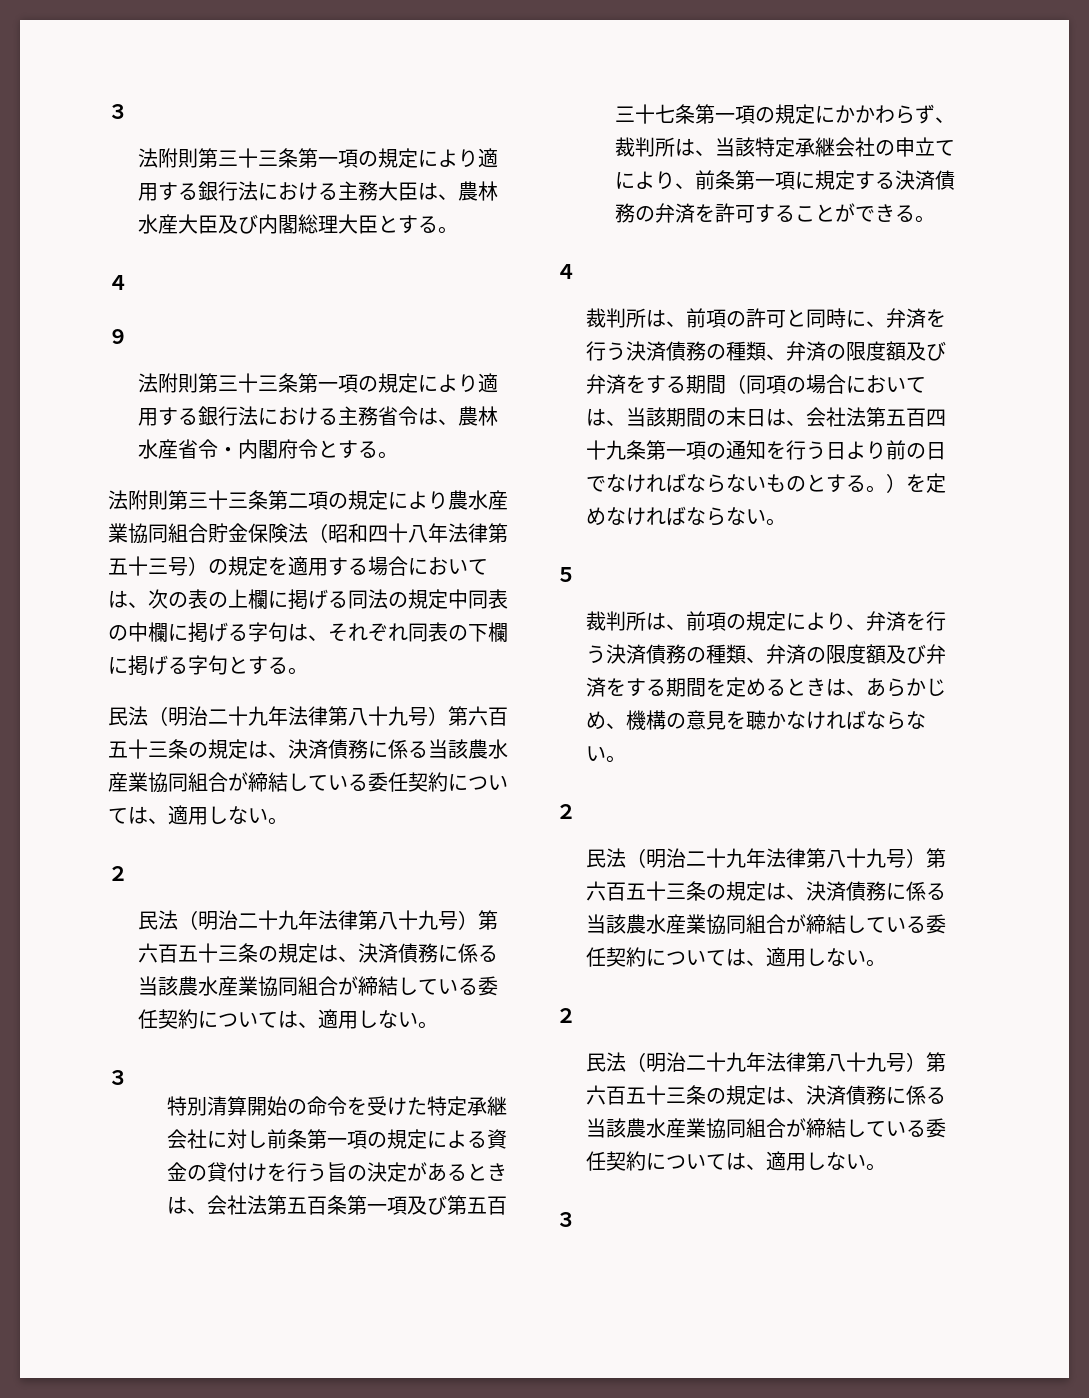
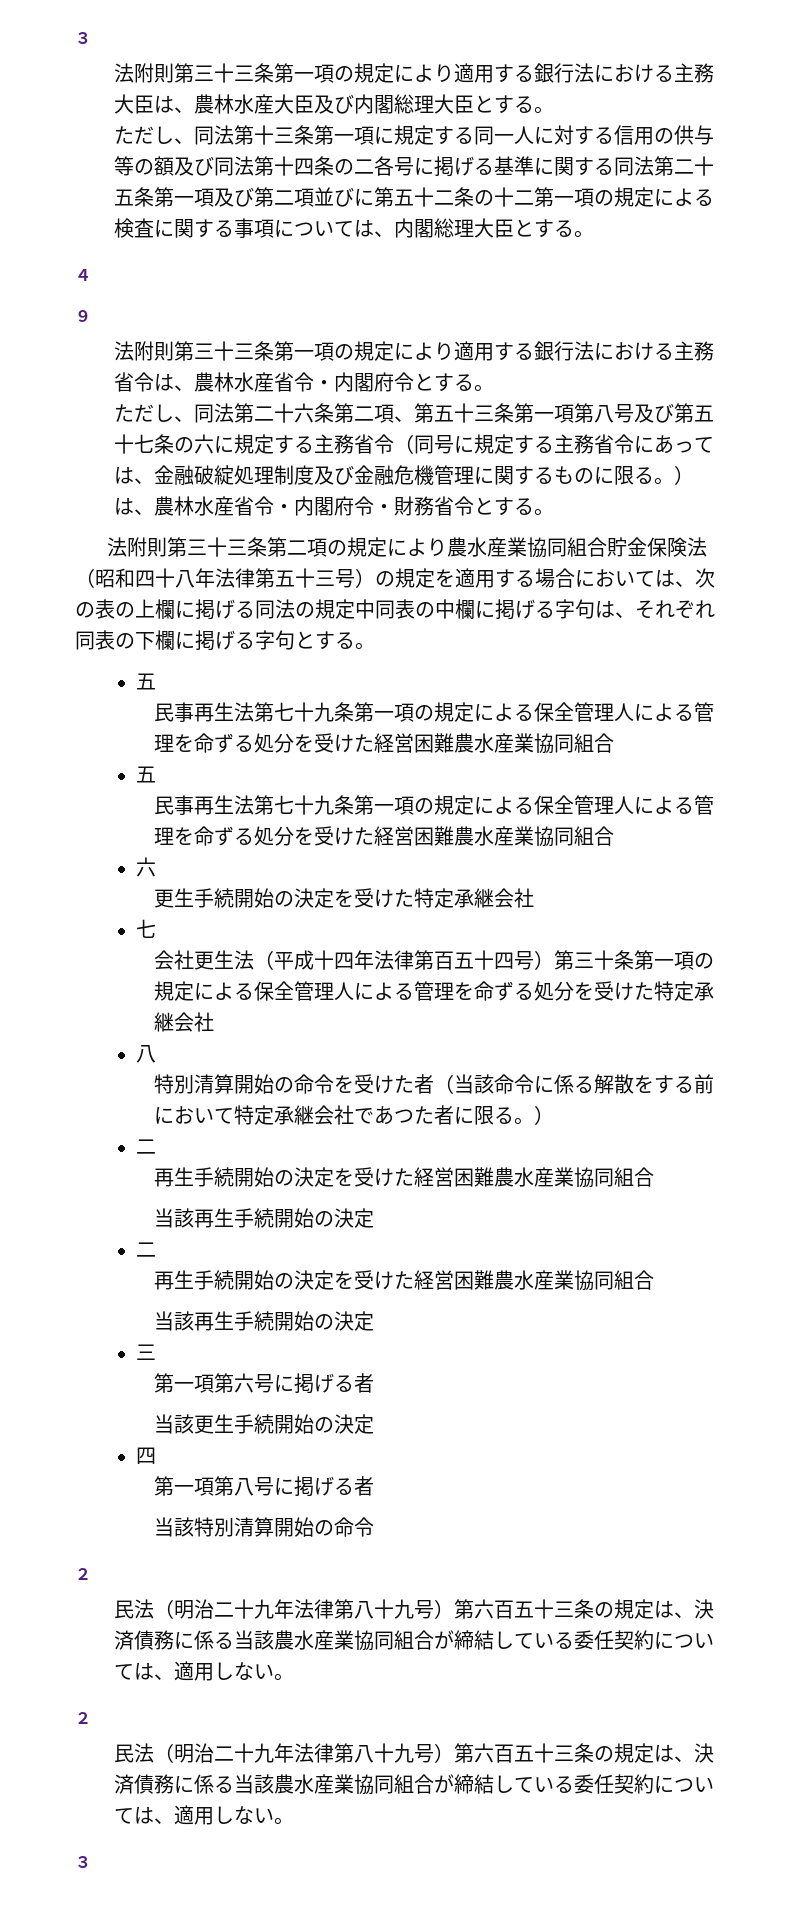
+ ただし、同法第十三条第一項に規定する同一人に対する信用の供与等の額及び同法第十四条の二各号に掲げる基準に関する同法第二十五条第一項及び第二項並びに第五十二条の十二第一項の規定による検査に関する事項については、内閣総理大臣とする。
+ ただし、同法第二十六条第二項、第五十三条第一項第八号及び第五十七条の六に規定する主務省令（同号に規定する主務省令にあっては、金融破綻処理制度及び金融危機管理に関するものに限る。）は、農林水産省令・内閣府令・財務省令とする。
  法附則第三十三条第二項の規定により農水産業協同組合貯金保険法（昭和四十八年法律第五十三号）の規定を適用する場合においては、次の表の上欄に掲げる同法の規定中同表の中欄に掲げる字句は、それぞれ同表の下欄に掲げる字句とする。
- 民法（明治二十九年法律第八十九号）第六百五十三条の規定は、決済債務に係る当該農水産業協同組合が締結している委任契約については、適用しない。
- ２
- 民法（明治二十九年法律第八十九号）第六百五十三条の規定は、決済債務に係る当該農水産業協同組合が締結している委任契約については、適用しない。
- ３
+ 五
+ 民事再生法第七十九条第一項の規定による保全管理人による管理を命ずる処分を受けた経営困難農水産業協同組合
+ 五
+ 民事再生法第七十九条第一項の規定による保全管理人による管理を命ずる処分を受けた経営困難農水産業協同組合
+ 六
+ 更生手続開始の決定を受けた特定承継会社
+ 七
+ 会社更生法（平成十四年法律第百五十四号）第三十条第一項の規定による保全管理人による管理を命ずる処分を受けた特定承継会社
+ 八
- 特別清算開始の命令を受けた特定承継会社に対し前条第一項の規定による資金の貸付けを行う旨の決定があるときは、会社法第五百条第一項及び第五百三十七条第一項の規定にかかわらず、裁判所は、当該特定承継会社の申立てにより、前条第一項に規定する決済債務の弁済を許可することができる。
- ４
- 裁判所は、前項の許可と同時に、弁済を行う決済債務の種類、弁済の限度額及び弁済をする期間（同項の場合においては、当該期間の末日は、会社法第五百四十九条第一項の通知を行う日より前の日でなければならないものとする。）を定めなければならない。
- ５
- 裁判所は、前項の規定により、弁済を行う決済債務の種類、弁済の限度額及び弁済をする期間を定めるときは、あらかじめ、機構の意見を聴かなければならない。
+ 特別清算開始の命令を受けた者（当該命令に係る解散をする前において特定承継会社であつた者に限る。）
+ 二
+ 再生手続開始の決定を受けた経営困難農水産業協同組合
+ 当該再生手続開始の決定
+ 二
+ 再生手続開始の決定を受けた経営困難農水産業協同組合
+ 当該再生手続開始の決定
+ 三
+ 第一項第六号に掲げる者
+ 当該更生手続開始の決定
+ 四
+ 第一項第八号に掲げる者
+ 当該特別清算開始の命令

